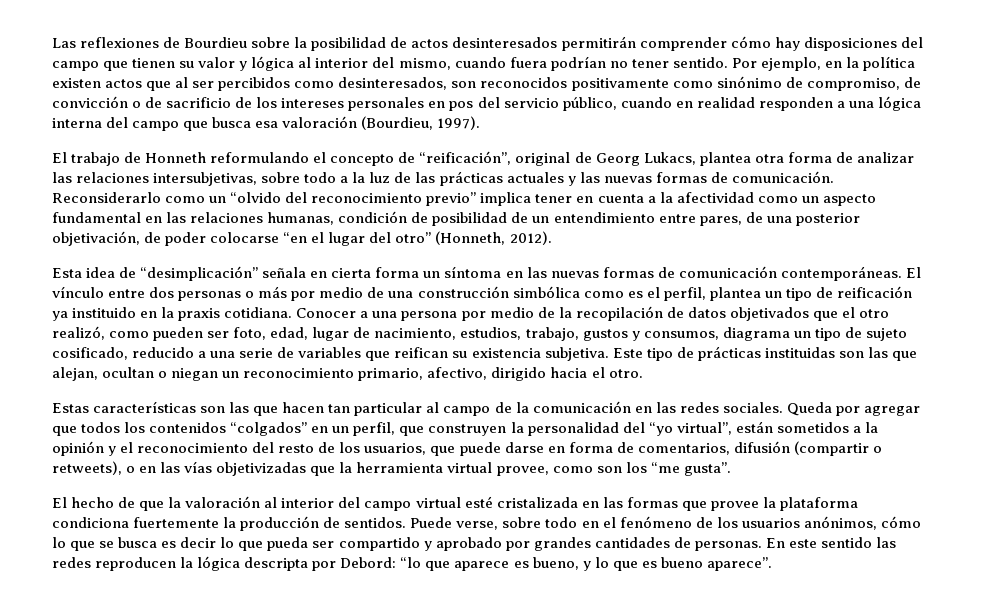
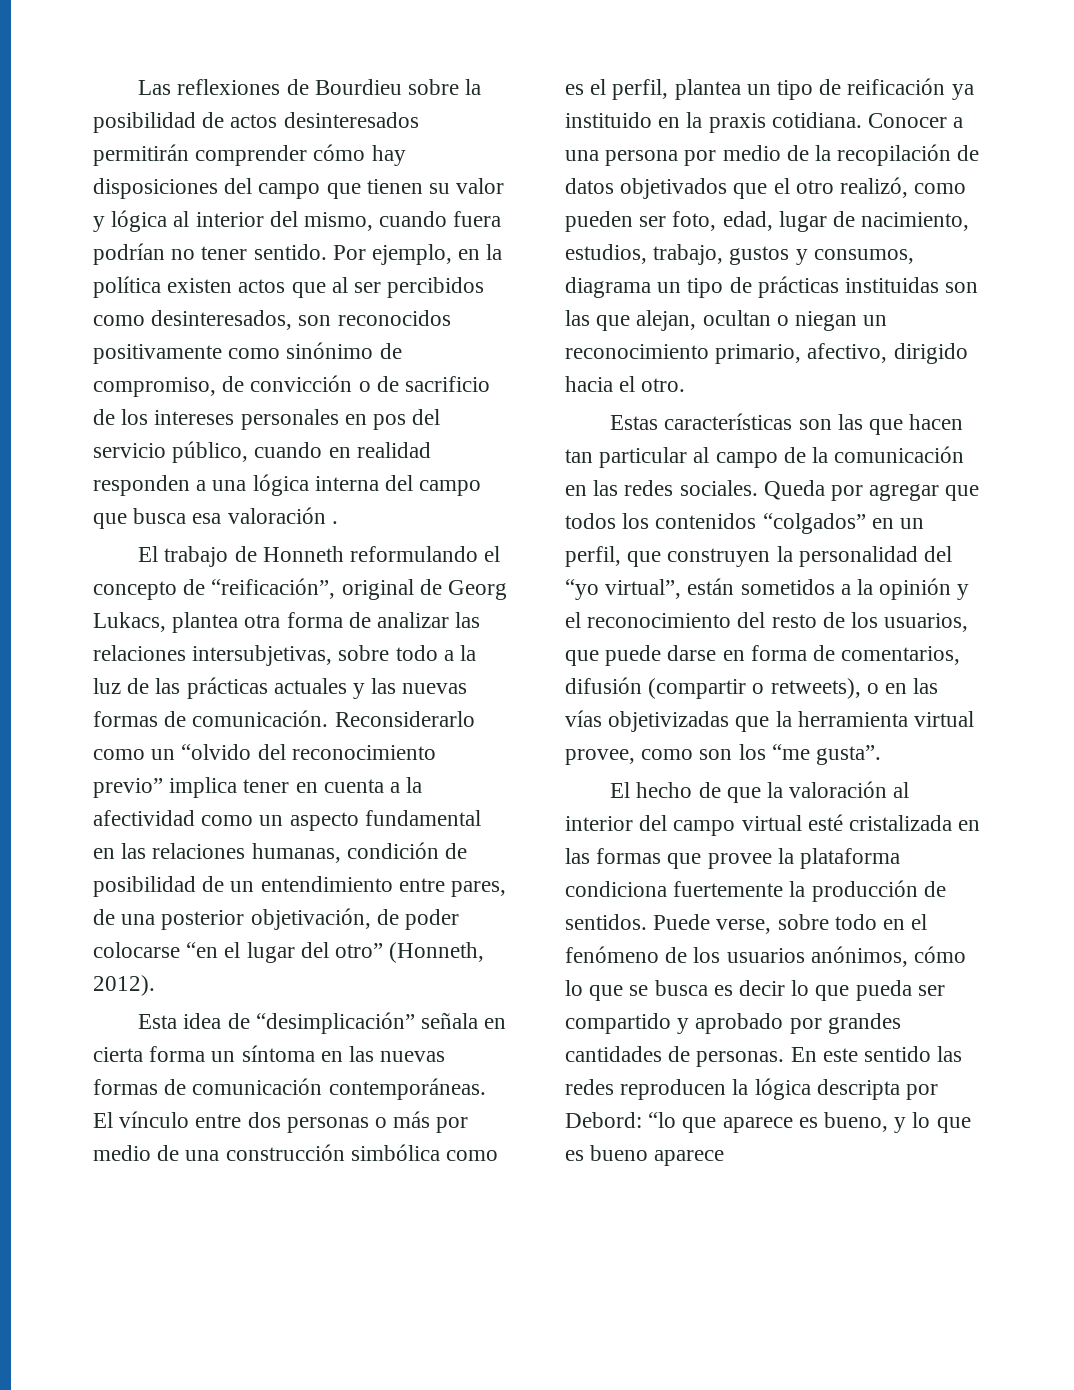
- Por ejemplo, en la política existen actos que al ser percibidos como desinteresados, son reconocidos positivamente como sinónimo de compromiso, de convicción o de sacrificio de los intereses personales en pos del servicio público, cuando en realidad responden a una lógica interna del campo que busca esa valoración (Bourdieu, 1997).
+ Por ejemplo, en la política existen actos que al ser percibidos como desinteresados, son reconocidos positivamente como sinónimo de compromiso, de convicción o de sacrificio de los intereses personales en pos del servicio público, cuando en realidad responden a una lógica interna del campo que busca esa valoración .
- Conocer a una persona por medio de la recopilación de datos objetivados que el otro realizó, como pueden ser foto, edad, lugar de nacimiento, estudios, trabajo, gustos y consumos, diagrama un tipo de sujeto cosificado, reducido a una serie de variables que reifican su existencia subjetiva. Este tipo de prácticas instituidas son las que alejan, ocultan o niegan un reconocimiento primario, afectivo, dirigido hacia el otro.
+ Conocer a una persona por medio de la recopilación de datos objetivados que el otro realizó, como pueden ser foto, edad, lugar de nacimiento, estudios, trabajo, gustos y consumos, diagrama un tipo de prácticas instituidas son las que alejan, ocultan o niegan un reconocimiento primario, afectivo, dirigido hacia el otro.
- En este sentido las redes reproducen la lógica descripta por Debord: “lo que aparece es bueno, y lo que es bueno aparece”.
+ En este sentido las redes reproducen la lógica descripta por Debord: “lo que aparece es bueno, y lo que es bueno aparece

